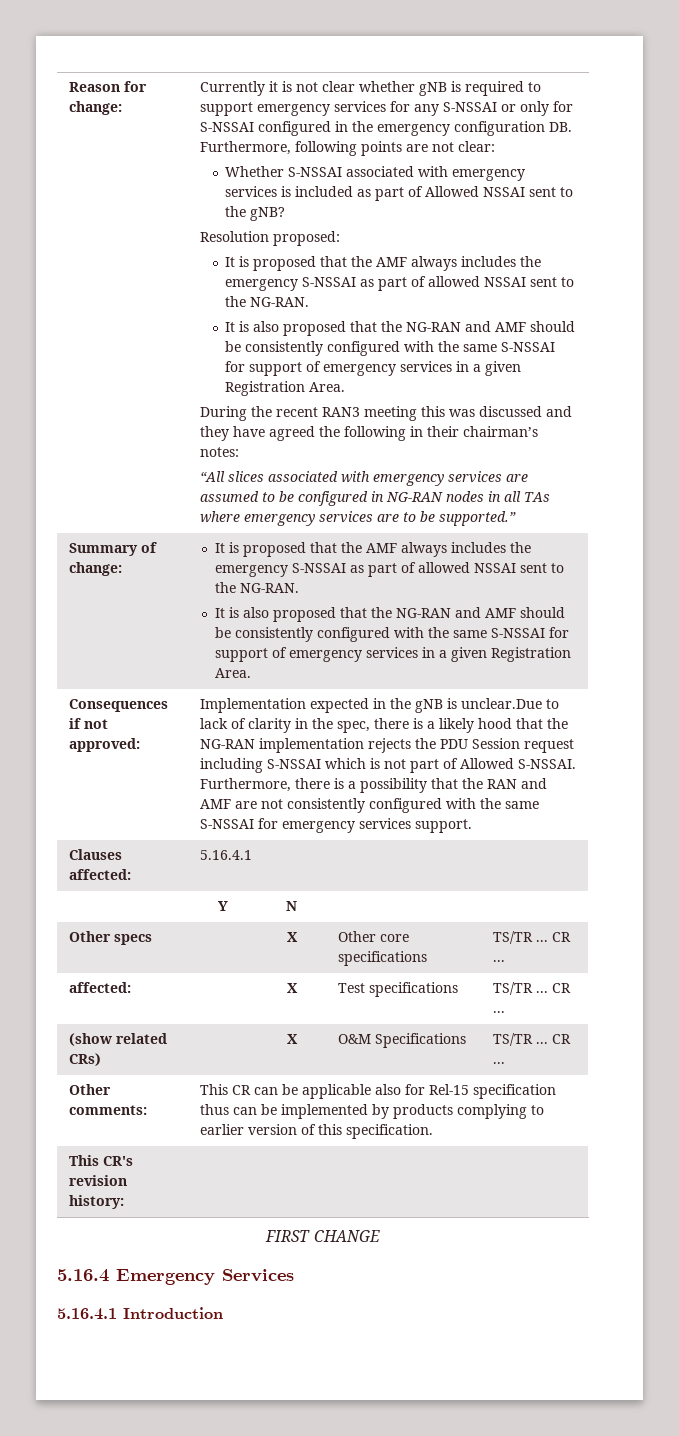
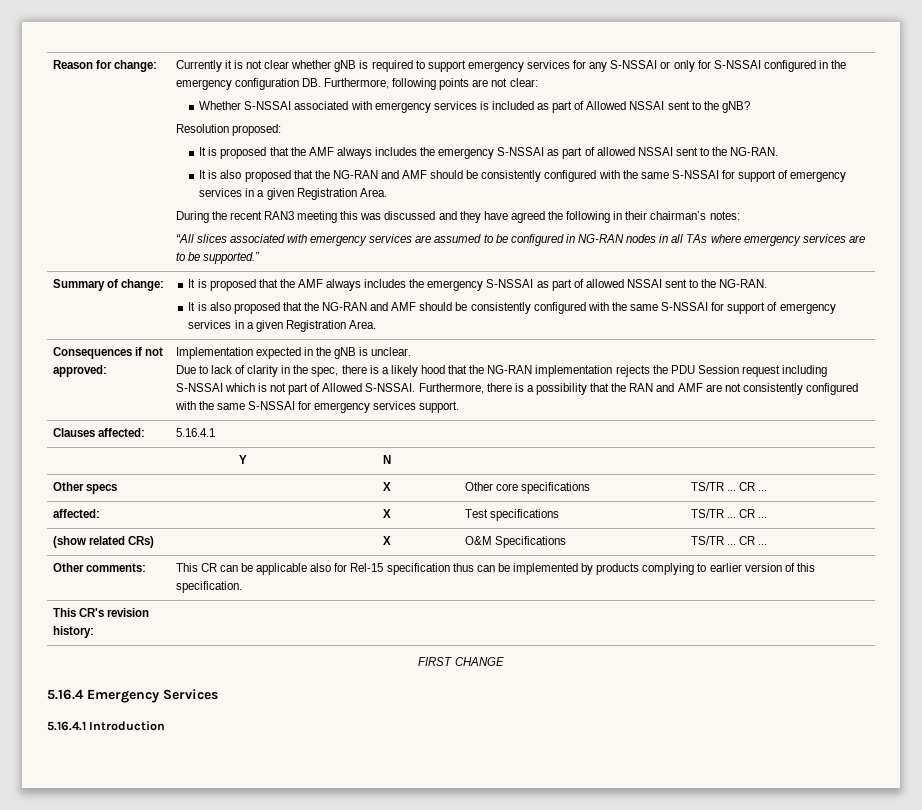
- Implementation expected in the gNB is unclear.Due to lack of clarity in the spec, there is a likely hood that the NG-RAN implementation rejects the PDU Session request including S-NSSAI which is not part of Allowed S-NSSAI.
+ Implementation expected in the gNB is unclear.
+ Due to lack of clarity in the spec, there is a likely hood that the NG-RAN implementation rejects the PDU Session request including S-NSSAI which is not part of Allowed S-NSSAI.

